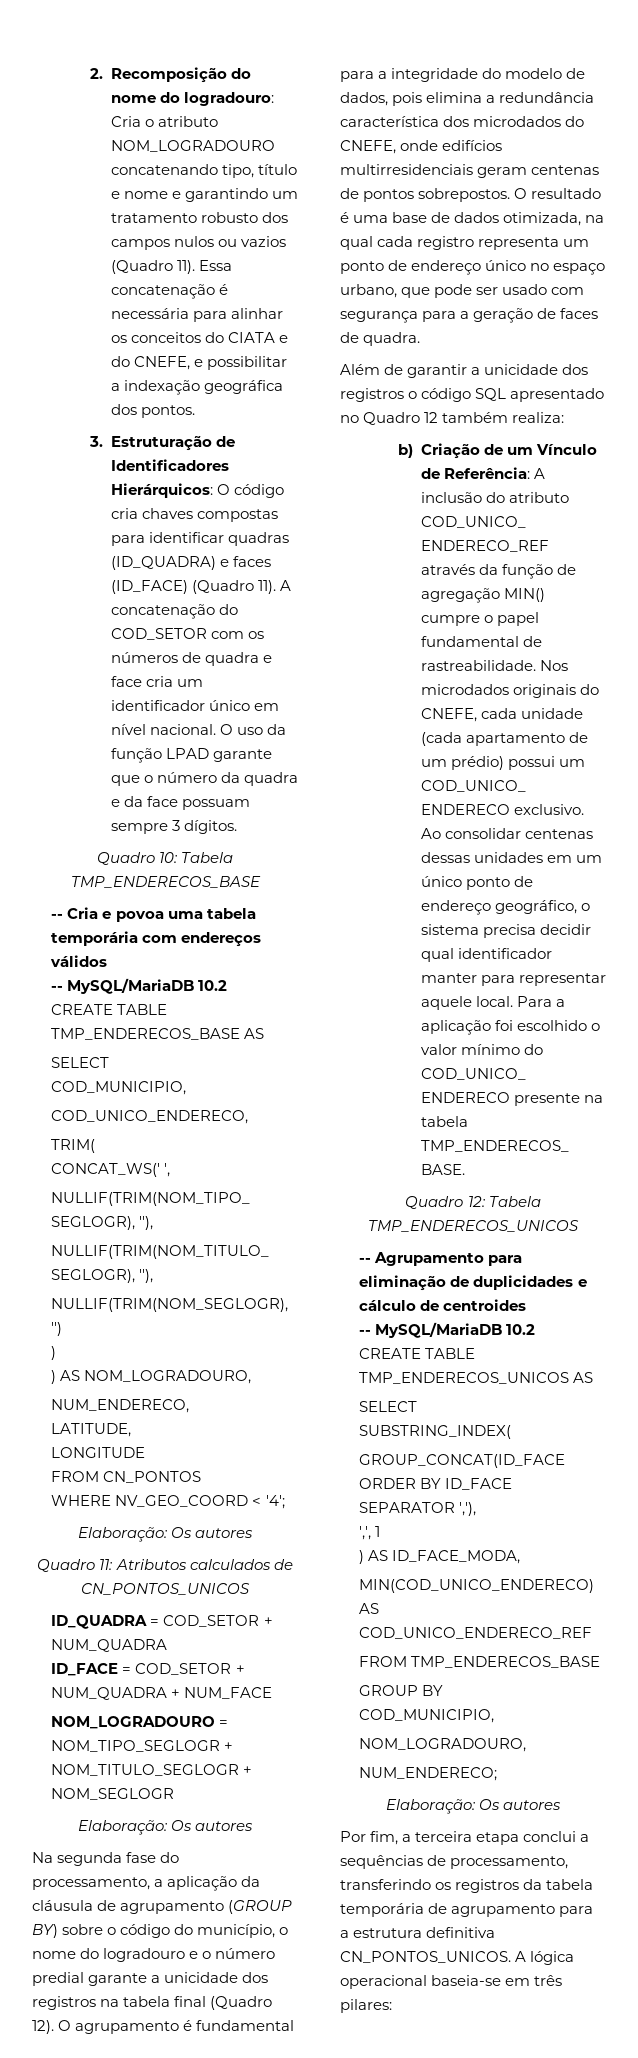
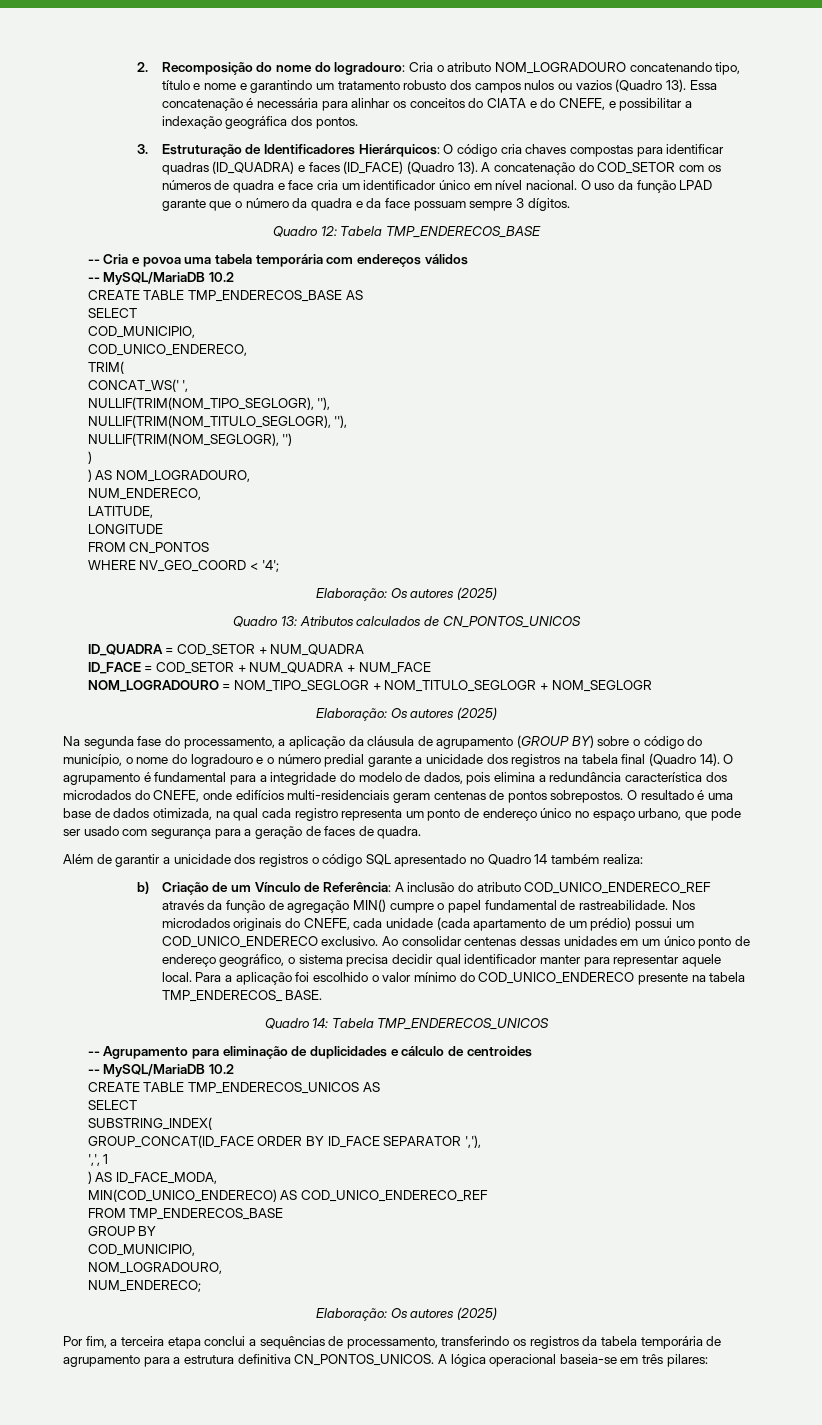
- 2. Recomposição do nome do logradouro: Cria o atributo NOM_LOGRADOURO concatenando tipo, título e nome e garantindo um tratamento robusto dos campos nulos ou vazios (Quadro 11).
+ 2. Recomposição do nome do logradouro: Cria o atributo NOM_LOGRADOURO concatenando tipo, título e nome e garantindo um tratamento robusto dos campos nulos ou vazios (Quadro 13).
- 3. Estruturação de Identificadores Hierárquicos: O código cria chaves compostas para identificar quadras (ID_QUADRA) e faces (ID_FACE) (Quadro 11).
+ 3. Estruturação de Identificadores Hierárquicos: O código cria chaves compostas para identificar quadras (ID_QUADRA) e faces (ID_FACE) (Quadro 13).
- Quadro 10: Tabela TMP_ENDERECOS_BASE
+ Quadro 12: Tabela TMP_ENDERECOS_BASE
  WHERE NV_GEO_COORD < '4';
- Elaboração: Os autores
- Quadro 11: Atributos calculados de CN_PONTOS_UNICOS
+ Elaboração: Os autores (2025)
+ Quadro 13: Atributos calculados de CN_PONTOS_UNICOS
  NOM_LOGRADOURO = NOM_TIPO_SEGLOGR + NOM_TITULO_SEGLOGR + NOM_SEGLOGR
- Elaboração: Os autores
+ Elaboração: Os autores (2025)
- Na segunda fase do processamento, a aplicação da cláusula de agrupamento (GROUP BY) sobre o código do município, o nome do logradouro e o número predial garante a unicidade dos registros na tabela final (Quadro 12).
+ Na segunda fase do processamento, a aplicação da cláusula de agrupamento (GROUP BY) sobre o código do município, o nome do logradouro e o número predial garante a unicidade dos registros na tabela final (Quadro 14).
- O agrupamento é fundamental para a integridade do modelo de dados, pois elimina a redundância característica dos microdados do CNEFE, onde edifícios multirresidenciais geram centenas de pontos sobrepostos.
+ O agrupamento é fundamental para a integridade do modelo de dados, pois elimina a redundância característica dos microdados do CNEFE, onde edifícios multi-residenciais geram centenas de pontos sobrepostos.
- Além de garantir a unicidade dos registros o código SQL apresentado no Quadro 12 também realiza:
+ Além de garantir a unicidade dos registros o código SQL apresentado no Quadro 14 também realiza:
- Quadro 12: Tabela TMP_ENDERECOS_UNICOS
+ Quadro 14: Tabela TMP_ENDERECOS_UNICOS
  NUM_ENDERECO;
- Elaboração: Os autores
+ Elaboração: Os autores (2025)

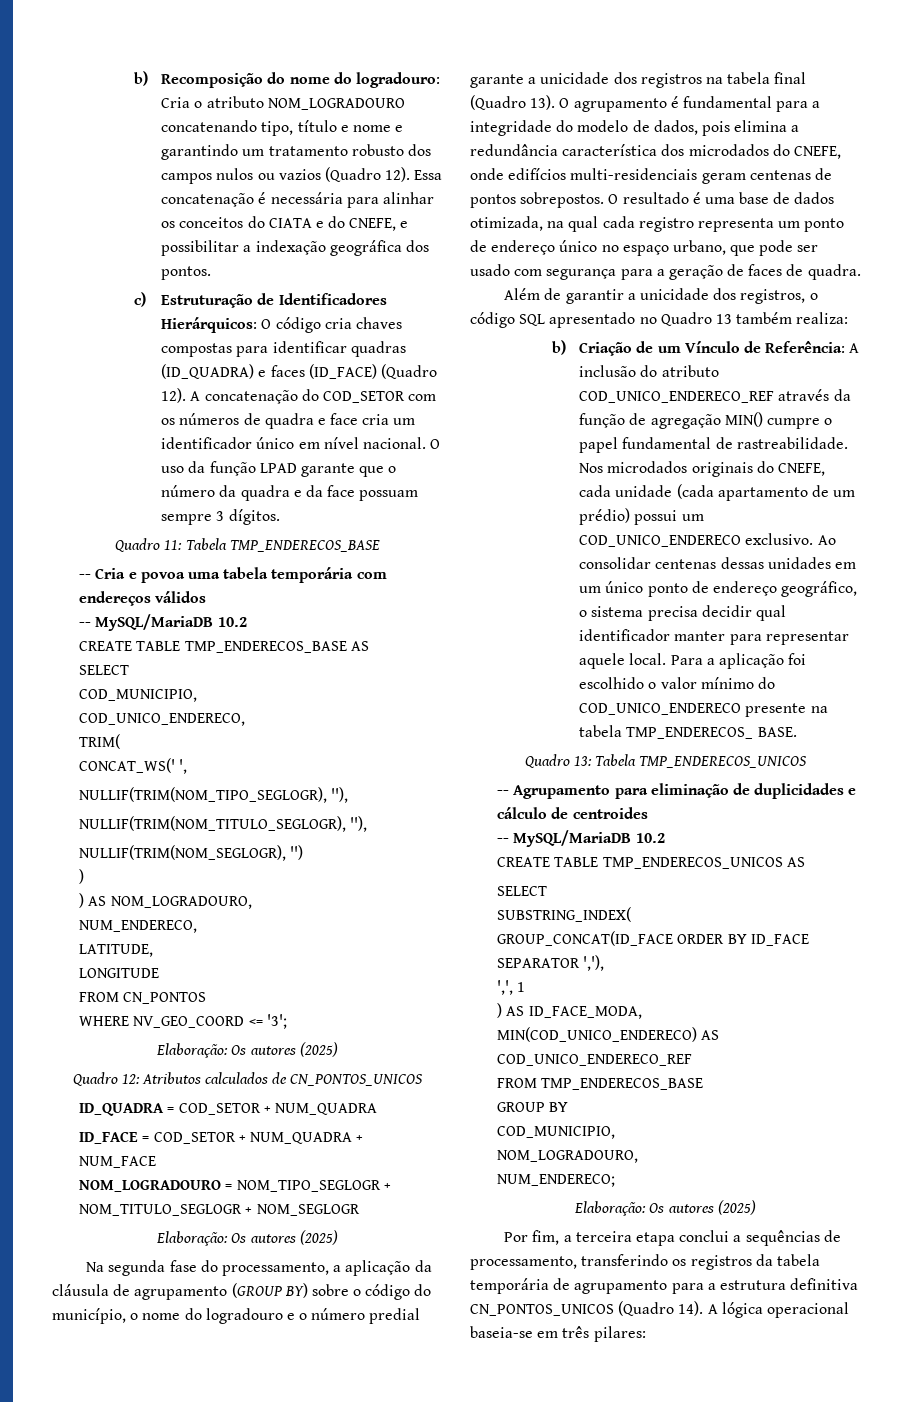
- 2. Recomposição do nome do logradouro: Cria o atributo NOM_LOGRADOURO concatenando tipo, título e nome e garantindo um tratamento robusto dos campos nulos ou vazios (Quadro 13).
+ b) Recomposição do nome do logradouro: Cria o atributo NOM_LOGRADOURO concatenando tipo, título e nome e garantindo um tratamento robusto dos campos nulos ou vazios (Quadro 12).
- 3. Estruturação de Identificadores Hierárquicos: O código cria chaves compostas para identificar quadras (ID_QUADRA) e faces (ID_FACE) (Quadro 13).
+ c) Estruturação de Identificadores Hierárquicos: O código cria chaves compostas para identificar quadras (ID_QUADRA) e faces (ID_FACE) (Quadro 12).
- Quadro 12: Tabela TMP_ENDERECOS_BASE
+ Quadro 11: Tabela TMP_ENDERECOS_BASE
- WHERE NV_GEO_COORD < '4';
+ WHERE NV_GEO_COORD <= '3';
- Quadro 13: Atributos calculados de CN_PONTOS_UNICOS
+ Quadro 12: Atributos calculados de CN_PONTOS_UNICOS
- Na segunda fase do processamento, a aplicação da cláusula de agrupamento (GROUP BY) sobre o código do município, o nome do logradouro e o número predial garante a unicidade dos registros na tabela final (Quadro 14).
+ Na segunda fase do processamento, a aplicação da cláusula de agrupamento (GROUP BY) sobre o código do município, o nome do logradouro e o número predial garante a unicidade dos registros na tabela final (Quadro 13).
- Além de garantir a unicidade dos registros o código SQL apresentado no Quadro 14 também realiza:
+ Além de garantir a unicidade dos registros, o código SQL apresentado no Quadro 13 também realiza:
- Quadro 14: Tabela TMP_ENDERECOS_UNICOS
+ Quadro 13: Tabela TMP_ENDERECOS_UNICOS
- Por fim, a terceira etapa conclui a sequências de processamento, transferindo os registros da tabela temporária de agrupamento para a estrutura definitiva CN_PONTOS_UNICOS.
+ Por fim, a terceira etapa conclui a sequências de processamento, transferindo os registros da tabela temporária de agrupamento para a estrutura definitiva CN_PONTOS_UNICOS (Quadro 14).

